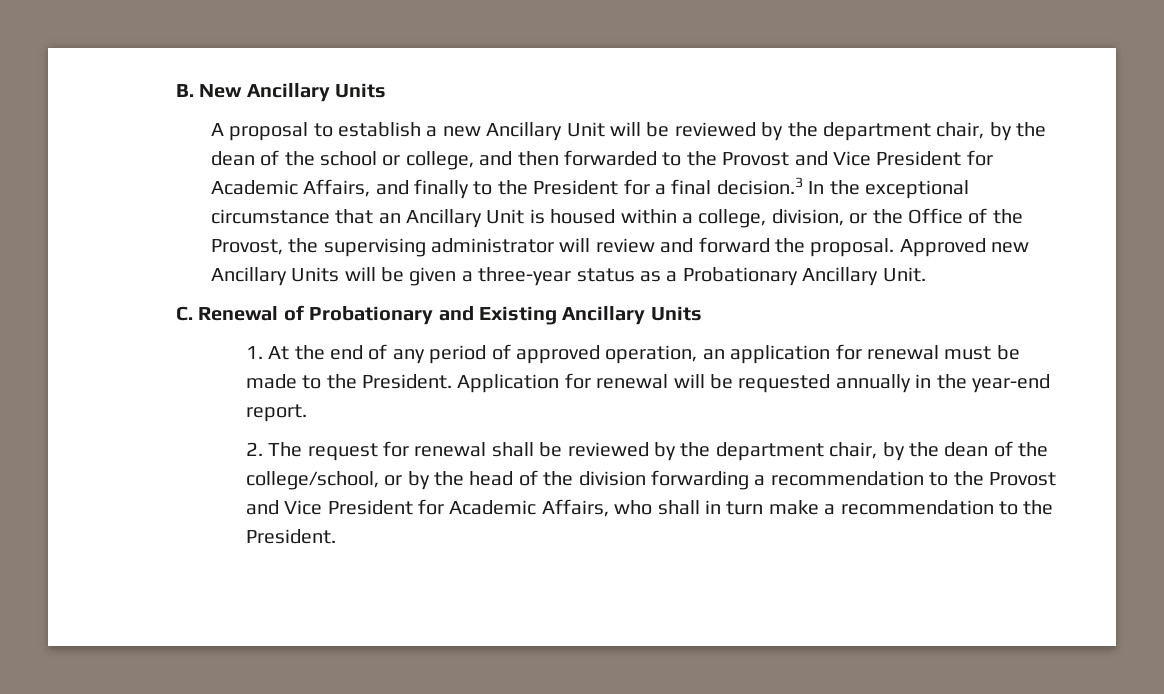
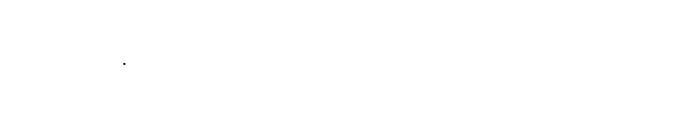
- B. New Ancillary Units
- A proposal to establish a new Ancillary Unit will be reviewed by the department chair, by the dean of the school or college, and then forwarded to the Provost and Vice President for Academic Affairs, and finally to the President for a final decision.3 In the exceptional circumstance that an Ancillary Unit is housed within a college, division, or the Office of the Provost, the supervising administrator will review and forward the proposal. Approved new Ancillary Units will be given a three-year status as a Probationary Ancillary Unit.
- C. Renewal of Probationary and Existing Ancillary Units
- 1. At the end of any period of approved operation, an application for renewal must be made to the President. Application for renewal will be requested annually in the year-end report.
- 2. The request for renewal shall be reviewed by the department chair, by the dean of the college/school, or by the head of the division forwarding a recommendation to the Provost and Vice President for Academic Affairs, who shall in turn make a recommendation to the President.
+ .

